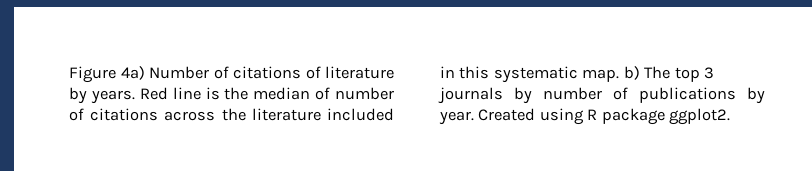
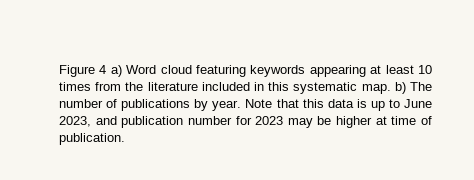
- Figure 4a) Number of citations of literature by years. Red line is the median of number of citations across the literature included in this systematic map. b) The top 3 journals by number of publications by year.
+ Figure 4 a) Word cloud featuring keywords appearing at least 10 times from the literature included in this systematic map. b) The number of publications by year.
- Created using R package ggplot2.
+ Note that this data is up to June 2023, and publication number for 2023 may be higher at time of publication.

